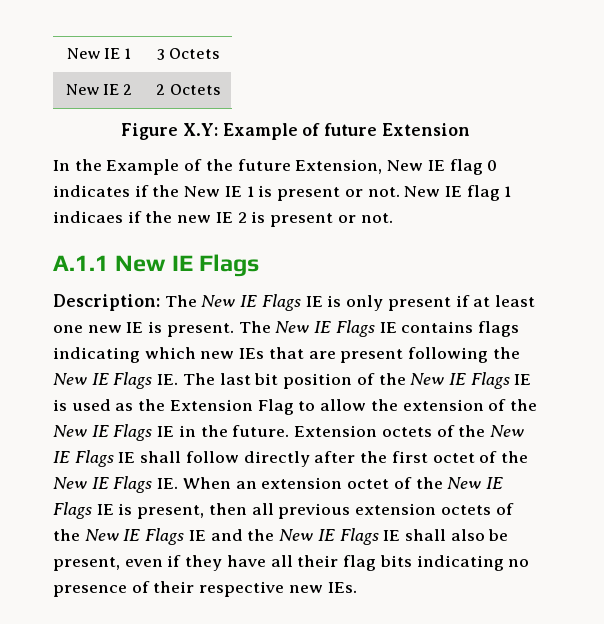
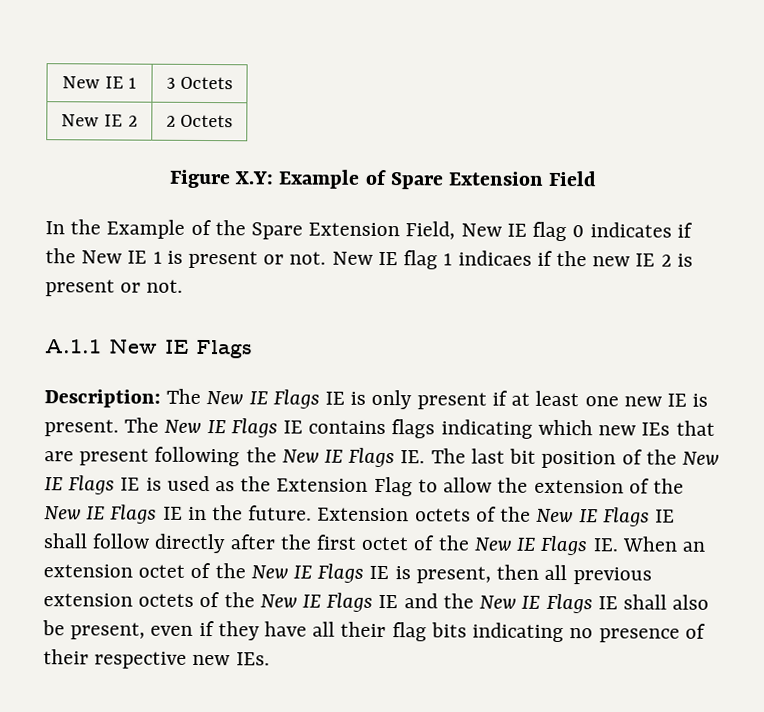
- Figure X.Y: Example of future Extension
+ Figure X.Y: Example of Spare Extension Field
- In the Example of the future Extension, New IE flag 0 indicates if the New IE 1 is present or not.
+ In the Example of the Spare Extension Field, New IE flag 0 indicates if the New IE 1 is present or not.

